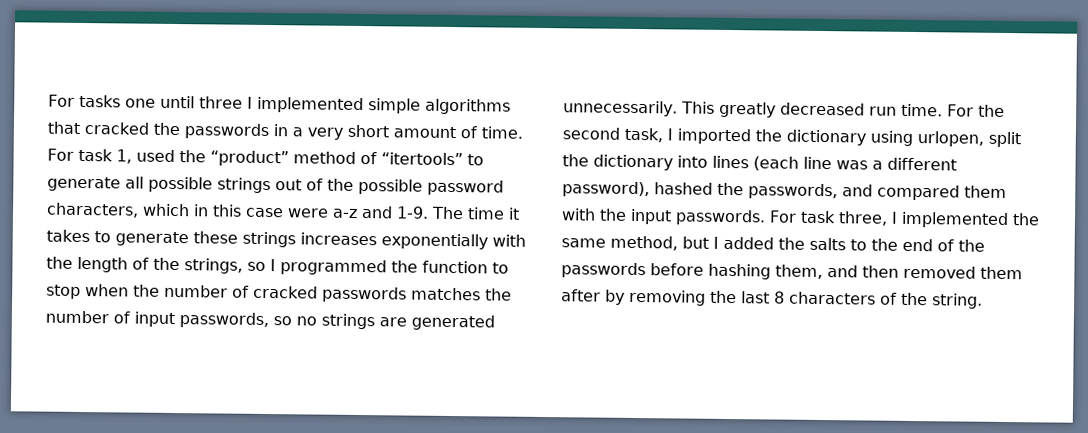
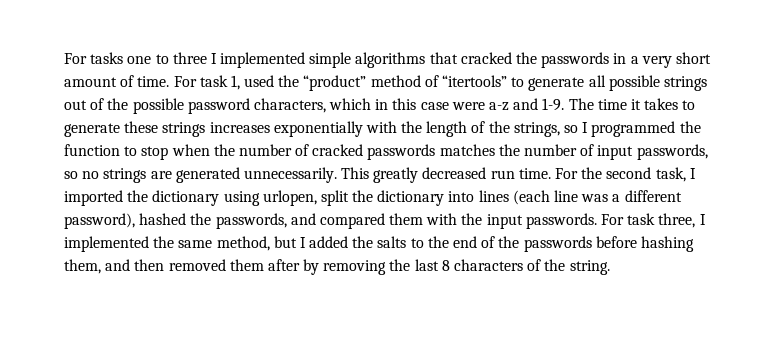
- For tasks one until three I implemented simple algorithms that cracked the passwords in a very short amount of time.
+ For tasks one to three I implemented simple algorithms that cracked the passwords in a very short amount of time.

